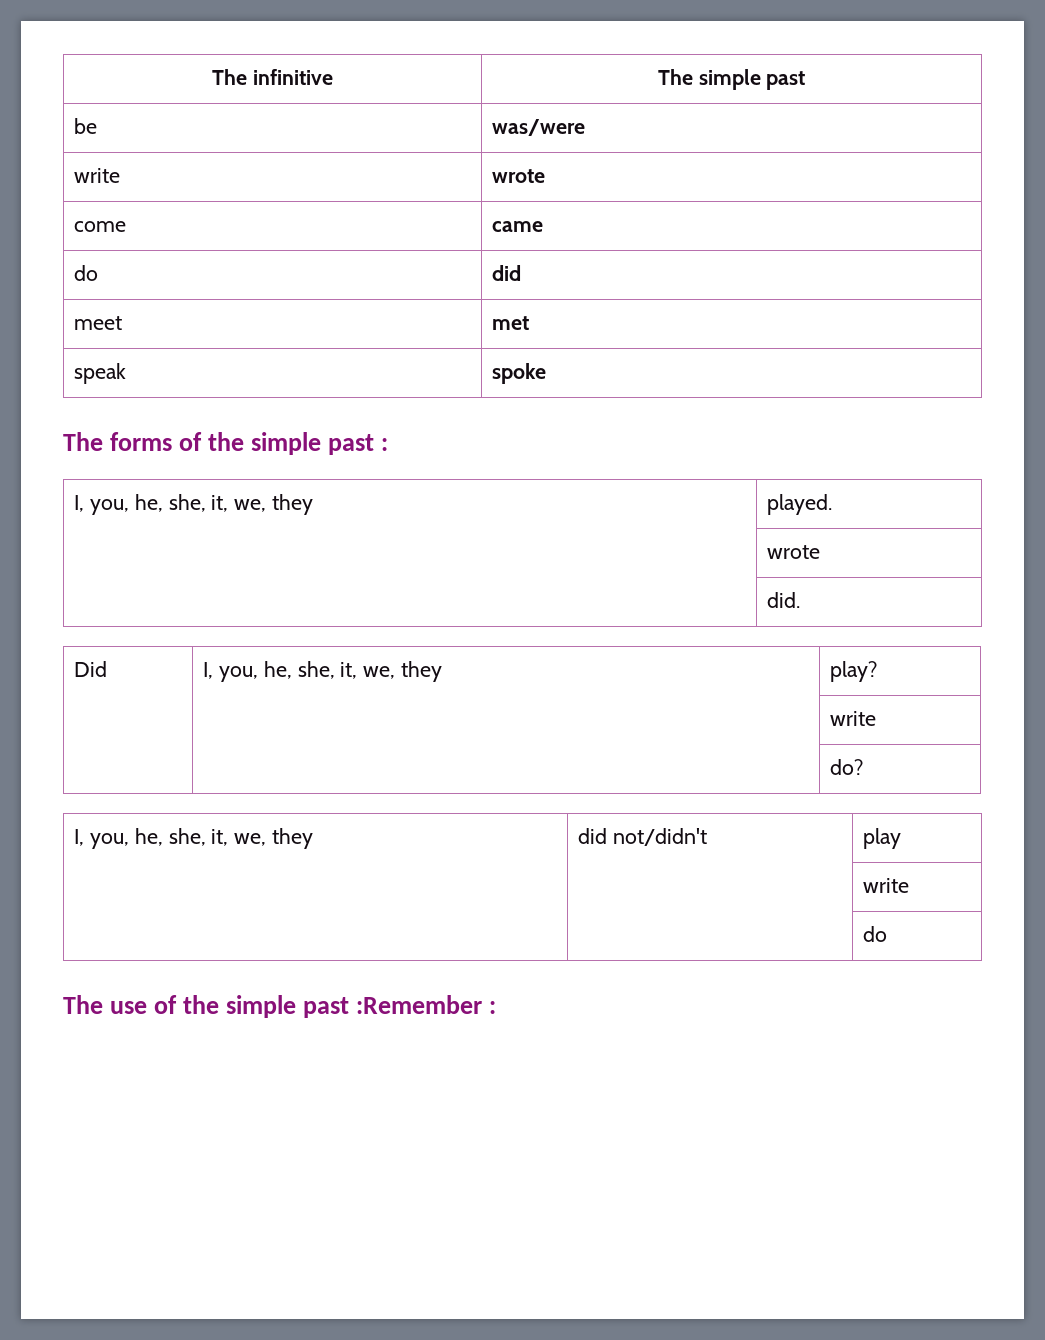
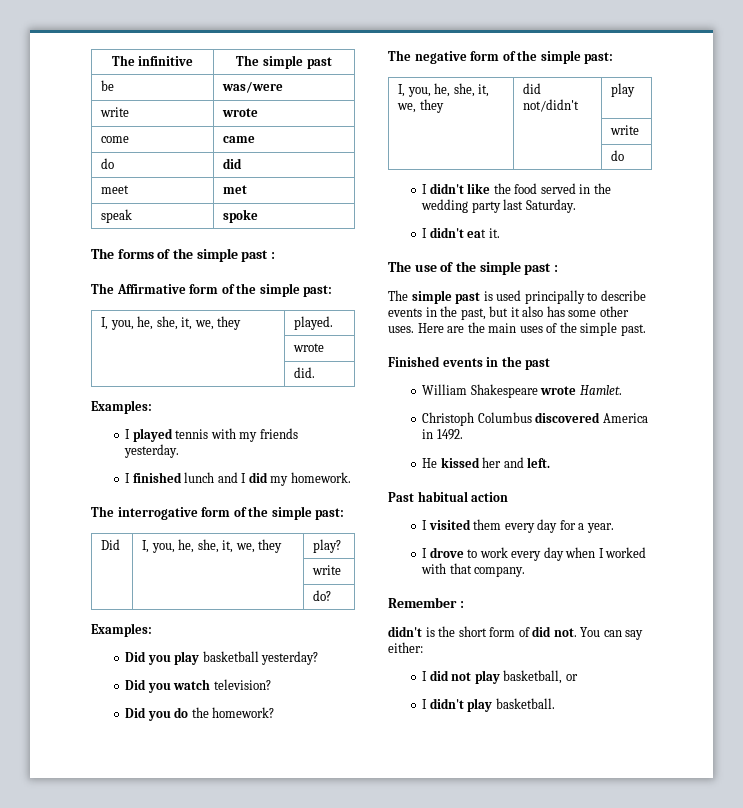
+ The Affirmative form of the simple past:
  | did.
+ Examples:
+ I played tennis with my friends yesterday.
+ I finished lunch and I did my homework.
+ The interrogative form of the simple past:
  | | do?
+ Examples:
+ Did you play basketball yesterday?
+ Did you watch television?
+ Did you do the homework?
+ The negative form of the simple past:
+ I didn't like the food served in the wedding party last Saturday.
+ I didn't eat it.
- The use of the simple past :Remember :
+ The use of the simple past :
+ The simple past is used principally to describe events in the past, but it also has some other uses. Here are the main uses of the simple past.
+ Finished events in the past
+ William Shakespeare wrote Hamlet.
+ Christoph Columbus discovered America in 1492.
+ He kissed her and left.
+ Past habitual action
+ I visited them every day for a year.
+ I drove to work every day when I worked with that company.
+ Remember :
+ didn't is the short form of did not. You can say either:
+ I did not play basketball, or
+ I didn't play basketball.

